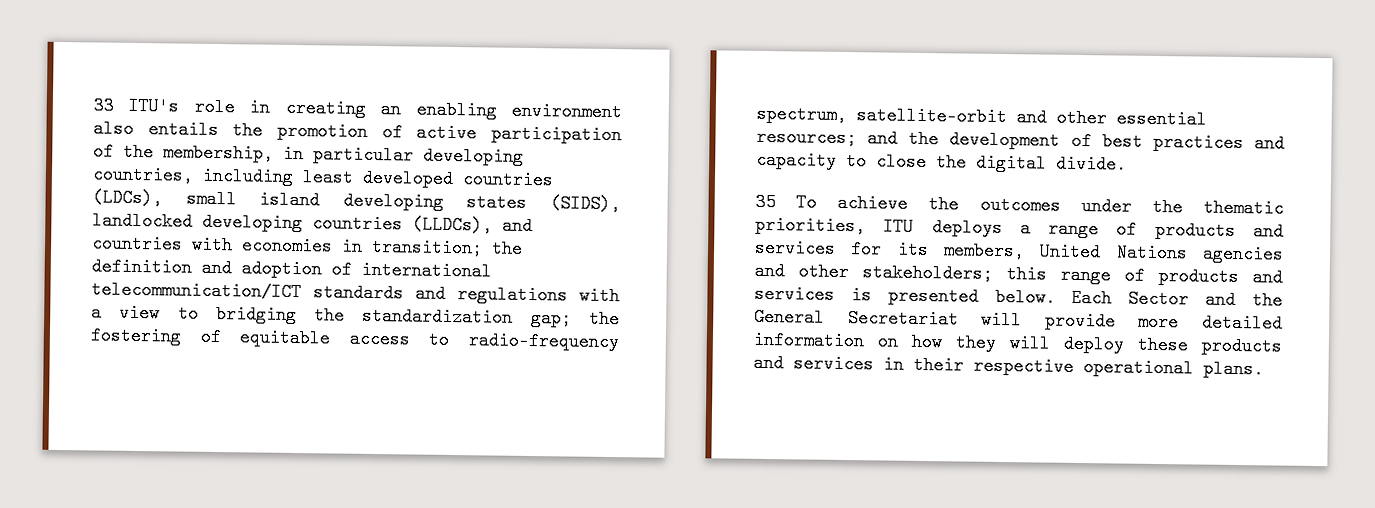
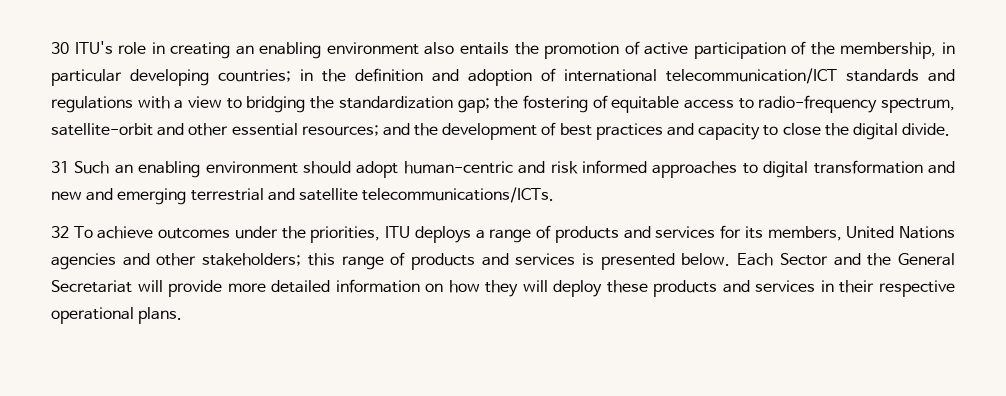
- 33 ITU's role in creating an enabling environment also entails the promotion of active participation of the membership, in particular developing countries, including least developed countries (LDCs), small island developing states (SIDS), landlocked developing countries (LLDCs), and countries with economies in transition; the definition and adoption of international telecommunication/ICT standards and regulations with a view to bridging the standardization gap;
+ 30 ITU's role in creating an enabling environment also entails the promotion of active participation of the membership, in particular developing countries; in the definition and adoption of international telecommunication/ICT standards and regulations with a view to bridging the standardization gap;
- 35 To achieve the outcomes under the thematic priorities, ITU deploys a range of products and services for its members, United Nations agencies and other stakeholders; this range of products and services is presented below.
+ 31 Such an enabling environment should adopt human-centric and risk informed approaches to digital transformation and new and emerging terrestrial and satellite telecommunications/ICTs.
+ 32 To achieve outcomes under the priorities, ITU deploys a range of products and services for its members, United Nations agencies and other stakeholders; this range of products and services is presented below.

